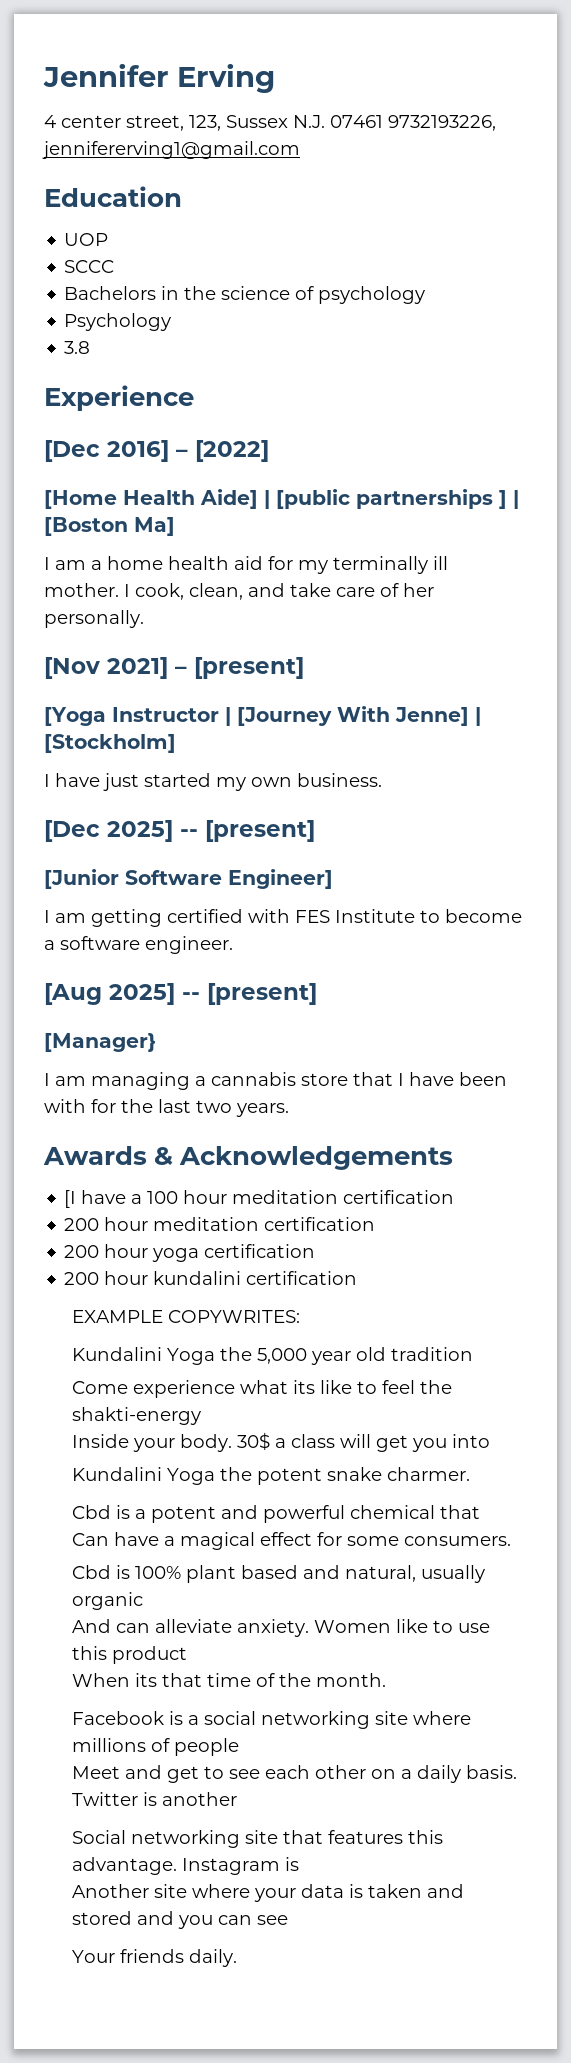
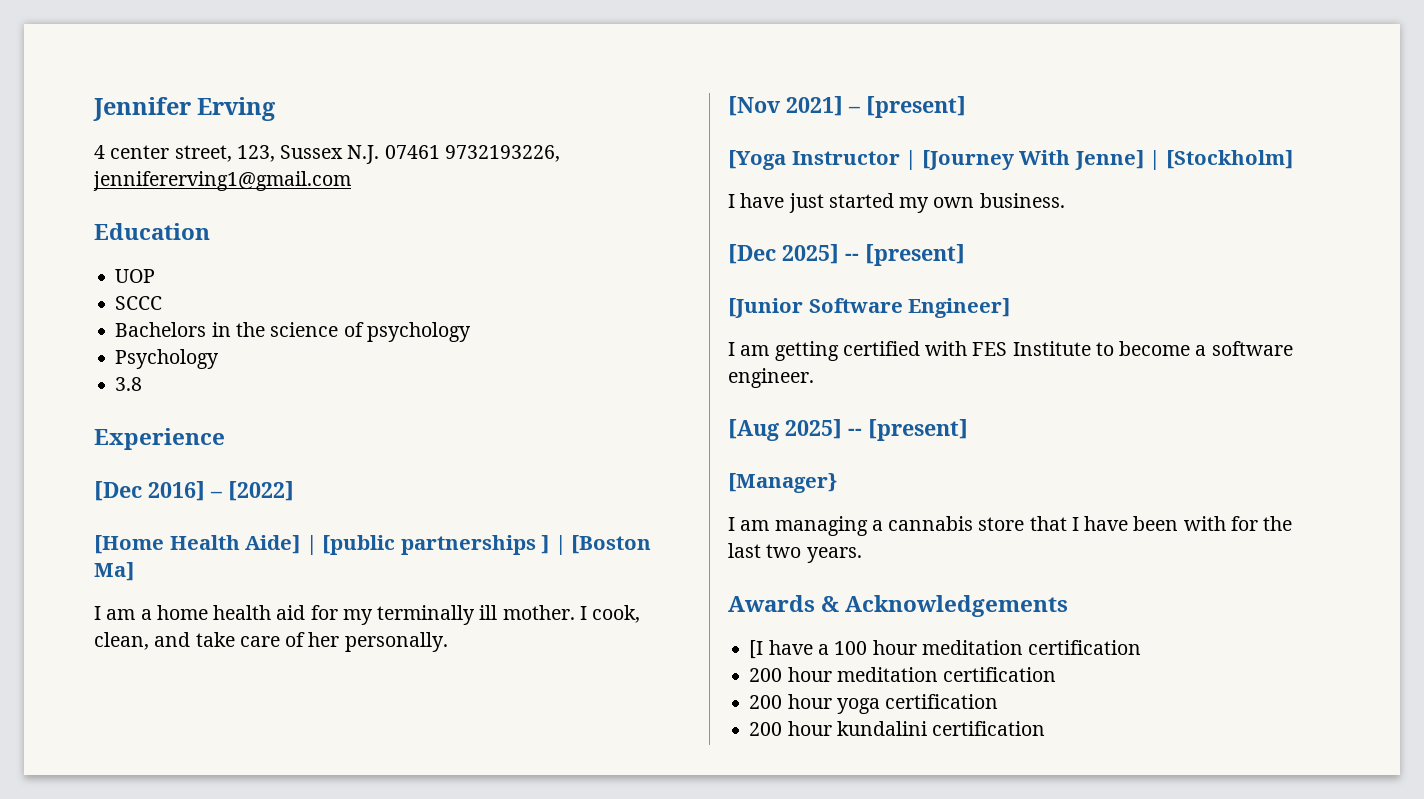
- EXAMPLE COPYWRITES:
- Kundalini Yoga the 5,000 year old tradition
- Come experience what its like to feel the shakti-energy
- Inside your body. 30$ a class will get you into
- Kundalini Yoga the potent snake charmer.
- Cbd is a potent and powerful chemical that
- Can have a magical effect for some consumers.
- Cbd is 100% plant based and natural, usually organic
- And can alleviate anxiety. Women like to use this product
- When its that time of the month.
- Facebook is a social networking site where millions of people
- Meet and get to see each other on a daily basis. Twitter is another
- Social networking site that features this advantage. Instagram is
- Another site where your data is taken and stored and you can see
- Your friends daily.

